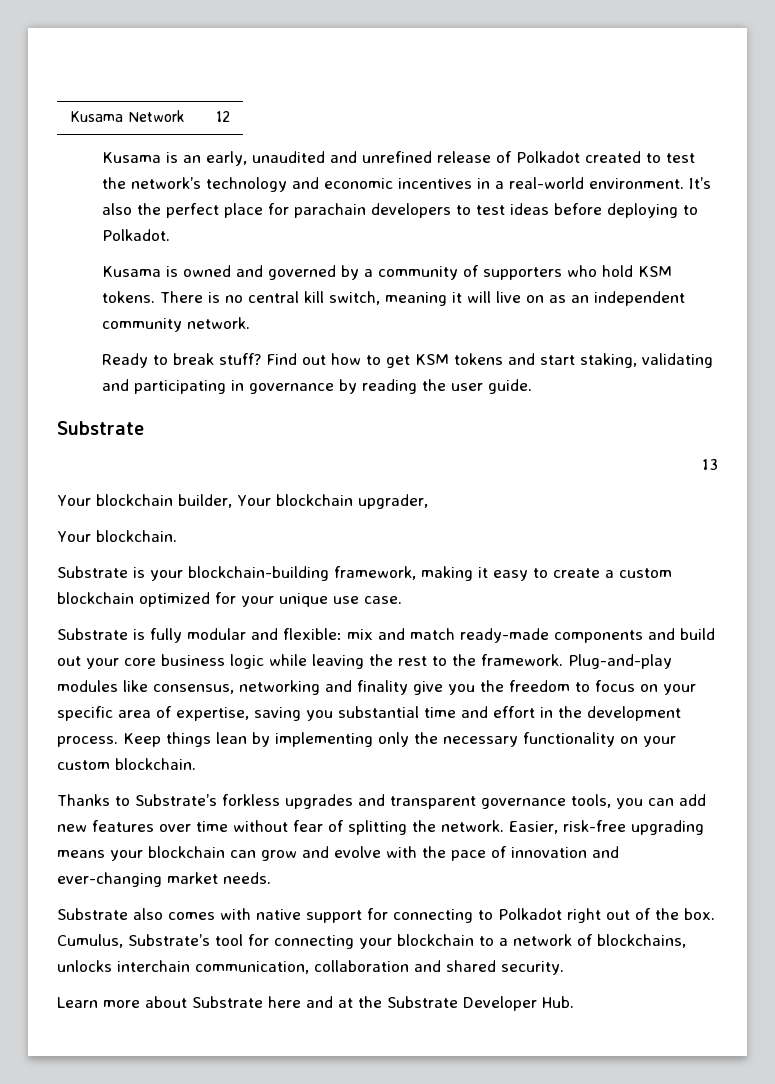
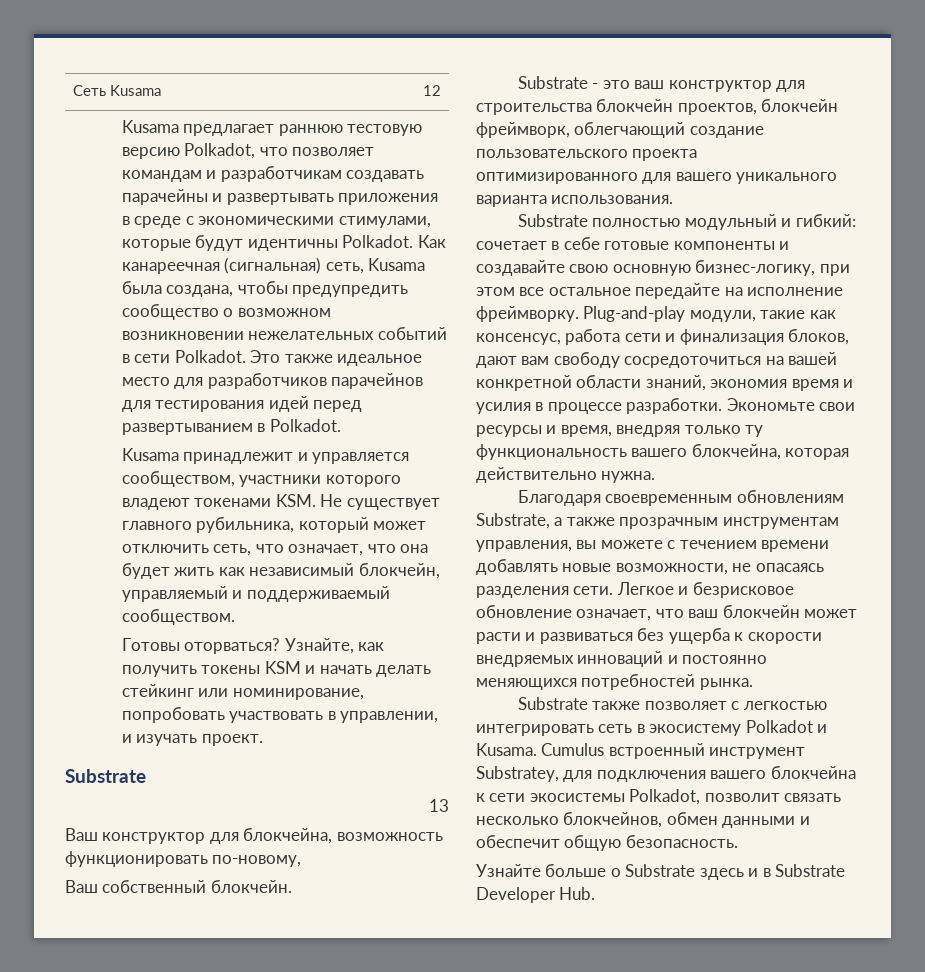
- Kusama Network | 12
+ Сеть Kusama | 12
- Kusama is an early, unaudited and unrefined release of Polkadot created to test the network’s technology and economic incentives in a real-world environment. It’s also the perfect place for parachain developers to test ideas before deploying to Polkadot.
- Kusama is owned and governed by a community of supporters who hold KSM tokens. There is no central kill switch, meaning it will live on as an independent community network.
- Ready to break stuff? Find out how to get KSM tokens and start staking, validating and participating in governance by reading the user guide.
+ Kusama предлагает раннюю тестовую версию Polkadot, что позволяет командам и разработчикам создавать парачейны и развертывать приложения в среде с экономическими стимулами, которые будут идентичны Polkadot. Как канареечная (сигнальная) сеть, Kusama была создана, чтобы предупредить сообщество о возможном возникновении нежелательных событий в сети Polkadot. Это также идеальное место для разработчиков парачейнов для тестирования идей перед развертыванием в Polkadot.
+ Kusama принадлежит и управляется сообществом, участники которого владеют токенами KSM. Не существует главного рубильника, который может отключить сеть, что означает, что она будет жить как независимый блокчейн, управляемый и поддерживаемый сообществом.
+ Готовы оторваться? Узнайте, как получить токены KSM и начать делать стейкинг или номинирование, попробовать участвовать в управлении, и изучать проект.
  Substrate
  13
- Your blockchain builder, Your blockchain upgrader,
- Your blockchain.
- Substrate is your blockchain-building framework, making it easy to create a custom blockchain optimized for your unique use case.
- Substrate is fully modular and flexible: mix and match ready-made components and build out your core business logic while leaving the rest to the framework. Plug-and-play modules like consensus, networking and finality give you the freedom to focus on your specific area of expertise, saving you substantial time and effort in the development process. Keep things lean by implementing only the necessary functionality on your custom blockchain.
- Thanks to Substrate’s forkless upgrades and transparent governance tools, you can add new features over time without fear of splitting the network. Easier, risk-free upgrading means your blockchain can grow and evolve with the pace of innovation and ever-changing market needs.
- Substrate also comes with native support for connecting to Polkadot right out of the box. Cumulus, Substrate’s tool for connecting your blockchain to a network of blockchains, unlocks interchain communication, collaboration and shared security.
- Learn more about Substrate here and at the Substrate Developer Hub.
+ Ваш конструктор для блокчейна, возможность функционировать по-новому,
+ Ваш собственный блокчейн.
+ Substrate - это ваш конструктор для строительства блокчейн проектов, блокчейн фреймворк, облегчающий создание пользовательского проекта оптимизированного для вашего уникального варианта использования.
+ Substrate полностью модульный и гибкий: сочетает в себе готовые компоненты и создавайте свою основную бизнес-логику, при этом все остальное передайте на исполнение фреймворку. Plug-and-play модули, такие как консенсус, работа сети и финализация блоков, дают вам свободу сосредоточиться на вашей конкретной области знаний, экономия время и усилия в процессе разработки. Экономьте свои ресурсы и время, внедряя только ту функциональность вашего блокчейна, которая действительно нужна.
+ Благодаря своевременным обновлениям Substrate, а также прозрачным инструментам управления, вы можете с течением времени добавлять новые возможности, не опасаясь разделения сети. Легкое и безрисковое обновление означает, что ваш блокчейн может расти и развиваться без ущерба к скорости внедряемых инноваций и постоянно меняющихся потребностей рынка.
+ Substrate также позволяет с легкостью интегрировать сеть в экосистему Polkadot и Kusama. Cumulus встроенный инструмент Substratey, для подключения вашего блокчейна к сети экосистемы Polkadot, позволит связать несколько блокчейнов, обмен данными и обеспечит общую безопасность.
+ Узнайте больше о Substrate здесь и в Substrate Developer Hub.

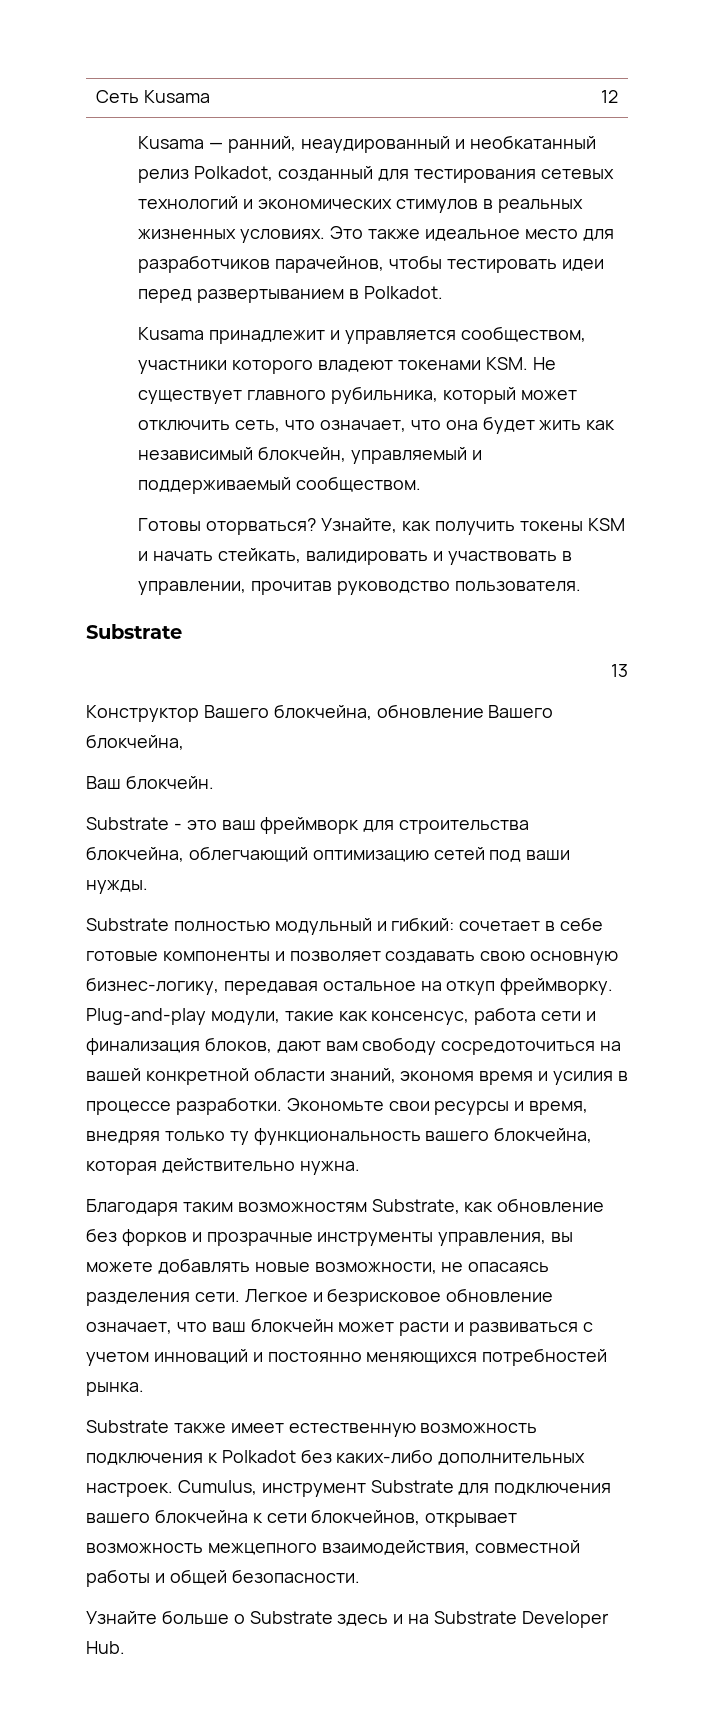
- Kusama предлагает раннюю тестовую версию Polkadot, что позволяет командам и разработчикам создавать парачейны и развертывать приложения в среде с экономическими стимулами, которые будут идентичны Polkadot. Как канареечная (сигнальная) сеть, Kusama была создана, чтобы предупредить сообщество о возможном возникновении нежелательных событий в сети Polkadot.
+ Kusama — ранний, неаудированный и необкатанный релиз Polkadot, созданный для тестирования сетевых технологий и экономических стимулов в реальных жизненных условиях.
- Это также идеальное место для разработчиков парачейнов для тестирования идей перед развертыванием в Polkadot.
+ Это также идеальное место для разработчиков парачейнов, чтобы тестировать идеи перед развертыванием в Polkadot.
- Узнайте, как получить токены KSM и начать делать стейкинг или номинирование, попробовать участвовать в управлении, и изучать проект.
+ Узнайте, как получить токены KSM и начать стейкать, валидировать и участвовать в управлении, прочитав руководство пользователя.
  Substrate
  13
- Ваш конструктор для блокчейна, возможность функционировать по-новому,
- Ваш собственный блокчейн.
+ Конструктор Вашего блокчейна, обновление Вашего блокчейна,
+ Ваш блокчейн.
- Substrate - это ваш конструктор для строительства блокчейн проектов, блокчейн фреймворк, облегчающий создание пользовательского проекта оптимизированного для вашего уникального варианта использования.
+ Substrate - это ваш фреймворк для строительства блокчейна, облегчающий оптимизацию сетей под ваши нужды.
- Substrate полностью модульный и гибкий: сочетает в себе готовые компоненты и создавайте свою основную бизнес-логику, при этом все остальное передайте на исполнение фреймворку.
+ Substrate полностью модульный и гибкий: сочетает в себе готовые компоненты и позволяет создавать свою основную бизнес-логику, передавая остальное на откуп фреймворку.
- Plug-and-play модули, такие как консенсус, работа сети и финализация блоков, дают вам свободу сосредоточиться на вашей конкретной области знаний, экономия время и усилия в процессе разработки.
+ Plug-and-play модули, такие как консенсус, работа сети и финализация блоков, дают вам свободу сосредоточиться на вашей конкретной области знаний, экономя время и усилия в процессе разработки.
- Благодаря своевременным обновлениям Substrate, а также прозрачным инструментам управления, вы можете с течением времени добавлять новые возможности, не опасаясь разделения сети.
+ Благодаря таким возможностям Substrate, как обновление без форков и прозрачные инструменты управления, вы можете добавлять новые возможности, не опасаясь разделения сети.
- Легкое и безрисковое обновление означает, что ваш блокчейн может расти и развиваться без ущерба к скорости внедряемых инноваций и постоянно меняющихся потребностей рынка.
+ Легкое и безрисковое обновление означает, что ваш блокчейн может расти и развиваться с учетом инноваций и постоянно меняющихся потребностей рынка.
- Substrate также позволяет с легкостью интегрировать сеть в экосистему Polkadot и Kusama. Cumulus встроенный инструмент Substratey, для подключения вашего блокчейна к сети экосистемы Polkadot, позволит связать несколько блокчейнов, обмен данными и обеспечит общую безопасность.
+ Substrate также имеет естественную возможность подключения к Polkadot без каких-либо дополнительных настроек. Cumulus, инструмент Substrate для подключения вашего блокчейна к сети блокчейнов, открывает возможность межцепного взаимодействия, совместной работы и общей безопасности.
- Узнайте больше о Substrate здесь и в Substrate Developer Hub.
+ Узнайте больше о Substrate здесь и на Substrate Developer Hub.

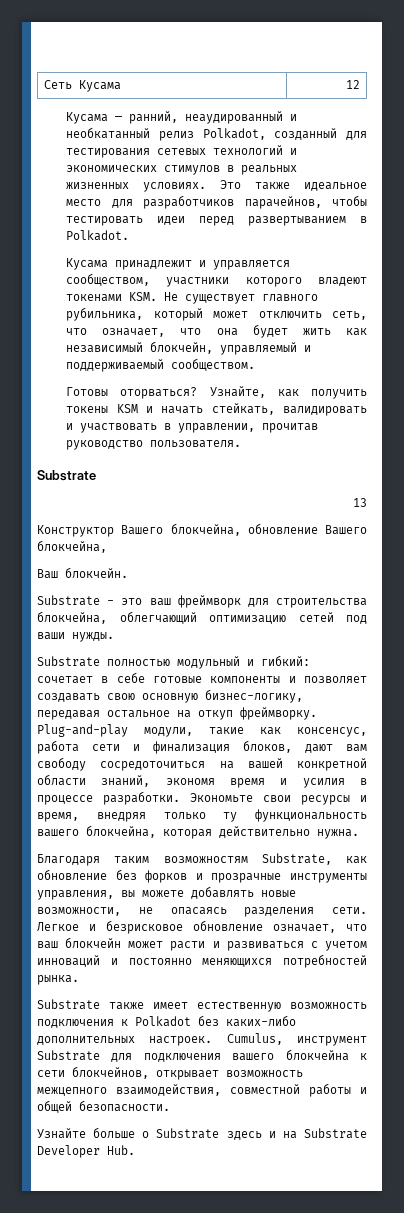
- Сеть Kusama | 12
+ Сеть Кусама | 12
- Kusama — ранний, неаудированный и необкатанный релиз Polkadot, созданный для тестирования сетевых технологий и экономических стимулов в реальных жизненных условиях.
+ Кусама — ранний, неаудированный и необкатанный релиз Polkadot, созданный для тестирования сетевых технологий и экономических стимулов в реальных жизненных условиях.
- Kusama принадлежит и управляется сообществом, участники которого владеют токенами KSM. Не существует главного рубильника, который может отключить сеть, что означает, что она будет жить как независимый блокчейн, управляемый и поддерживаемый сообществом.
+ Кусама принадлежит и управляется сообществом, участники которого владеют токенами KSM. Не существует главного рубильника, который может отключить сеть, что означает, что она будет жить как независимый блокчейн, управляемый и поддерживаемый сообществом.

